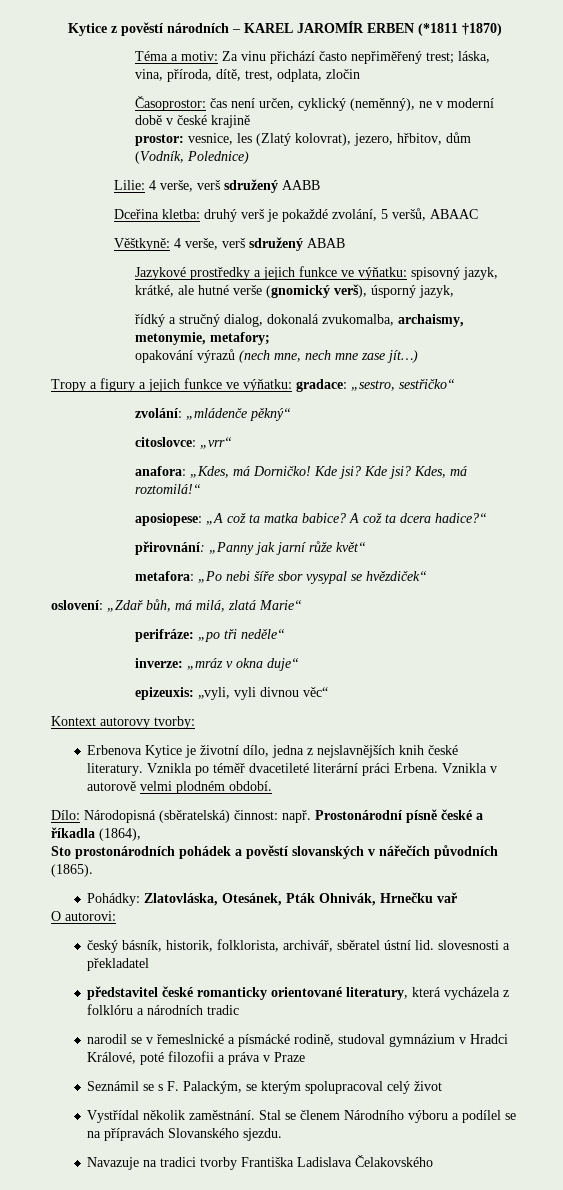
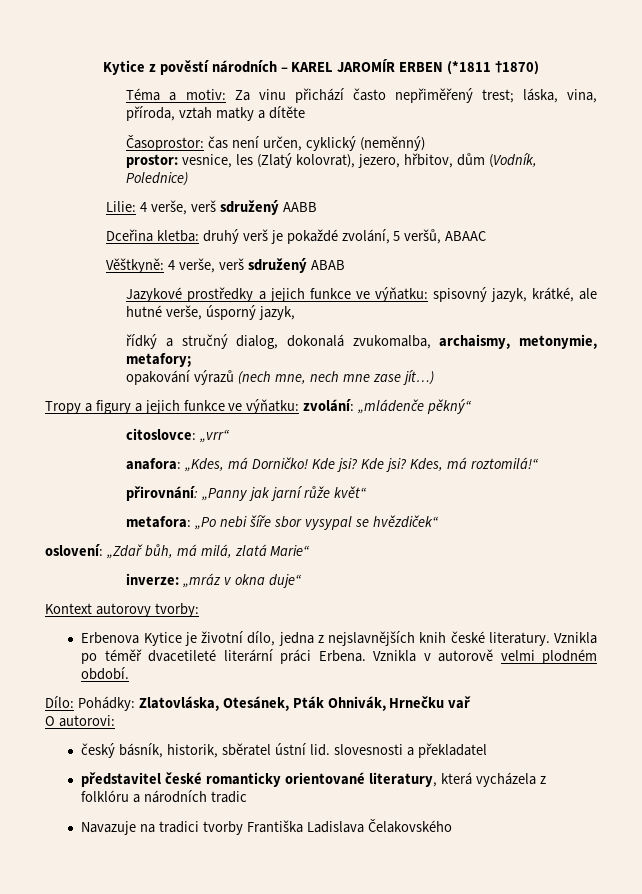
- Téma a motiv: Za vinu přichází často nepřiměřený trest; láska, vina, příroda, dítě, trest, odplata, zločin
+ Téma a motiv: Za vinu přichází často nepřiměřený trest; láska, vina, příroda, vztah matky a dítěte
- Časoprostor: čas není určen, cyklický (neměnný), ne v moderní době v české krajině
+ Časoprostor: čas není určen, cyklický (neměnný)
- Jazykové prostředky a jejich funkce ve výňatku: spisovný jazyk, krátké, ale hutné verše (gnomický verš), úsporný jazyk,
+ Jazykové prostředky a jejich funkce ve výňatku: spisovný jazyk, krátké, ale hutné verše, úsporný jazyk,
- Tropy a figury a jejich funkce ve výňatku: gradace: „sestro, sestřičko“
- zvolání: „mládenče pěkný“
+ Tropy a figury a jejich funkce ve výňatku: zvolání: „mládenče pěkný“
- aposiopese: „A což ta matka babice? A což ta dcera hadice?“
- perifráze: „po tři neděle“
- epizeuxis: „vyli, vyli divnou věc“
- Dílo: Národopisná (sběratelská) činnost: např. Prostonárodní písně české a říkadla (1864),
- Sto prostonárodních pohádek a pověstí slovanských v nářečích původních (1865).
- Pohádky: Zlatovláska, Otesánek, Pták Ohnivák, Hrnečku vař
+ Dílo: Pohádky: Zlatovláska, Otesánek, Pták Ohnivák, Hrnečku vař
- český básník, historik, folklorista, archivář, sběratel ústní lid. slovesnosti a překladatel
+ český básník, historik, sběratel ústní lid. slovesnosti a překladatel
- narodil se v řemeslnické a písmácké rodině, studoval gymnázium v Hradci Králové, poté filozofii a práva v Praze
- Seznámil se s F. Palackým, se kterým spolupracoval celý život
- Vystřídal několik zaměstnání. Stal se členem Národního výboru a podílel se na přípravách Slovanského sjezdu.

